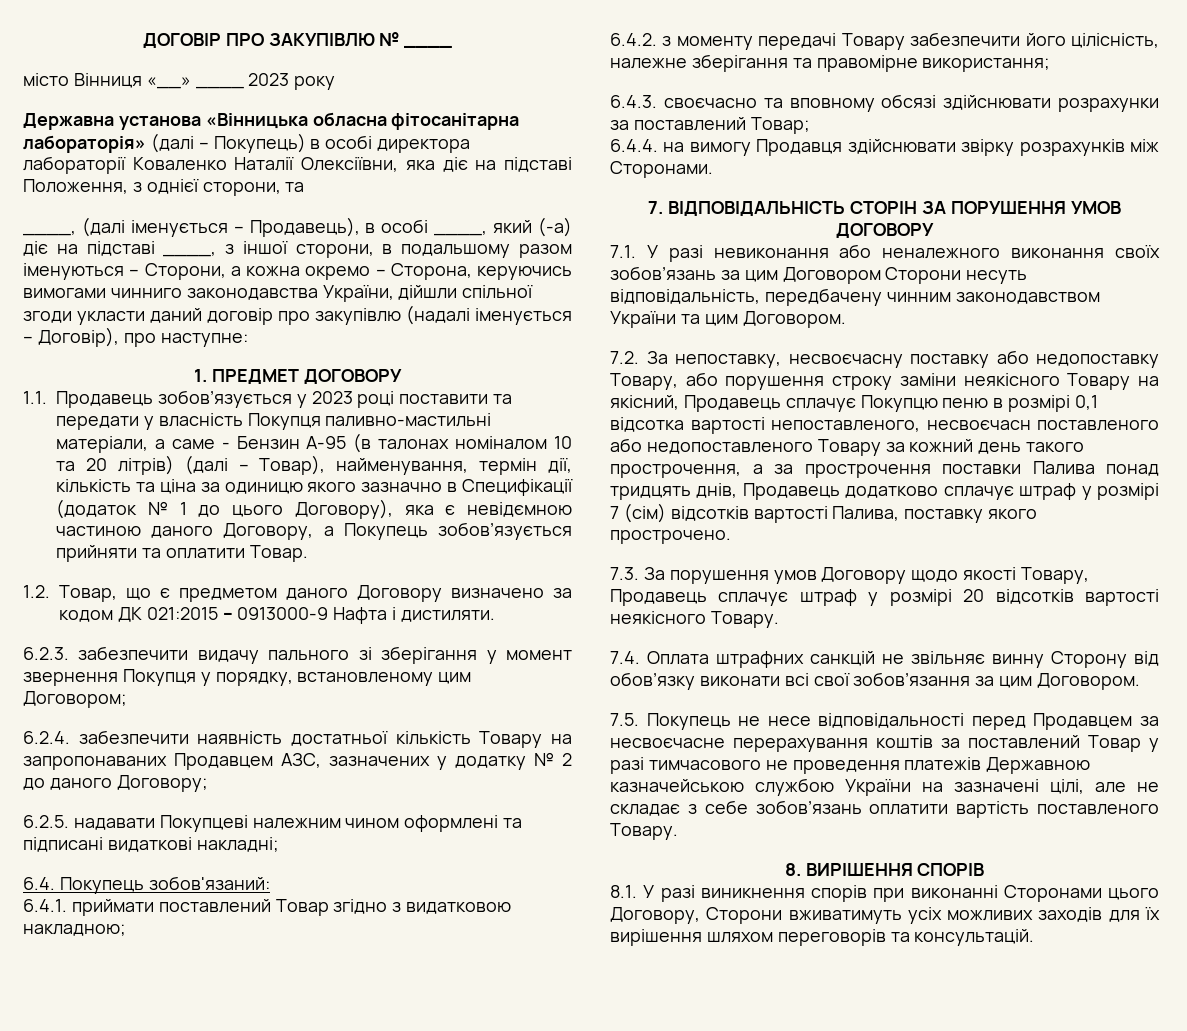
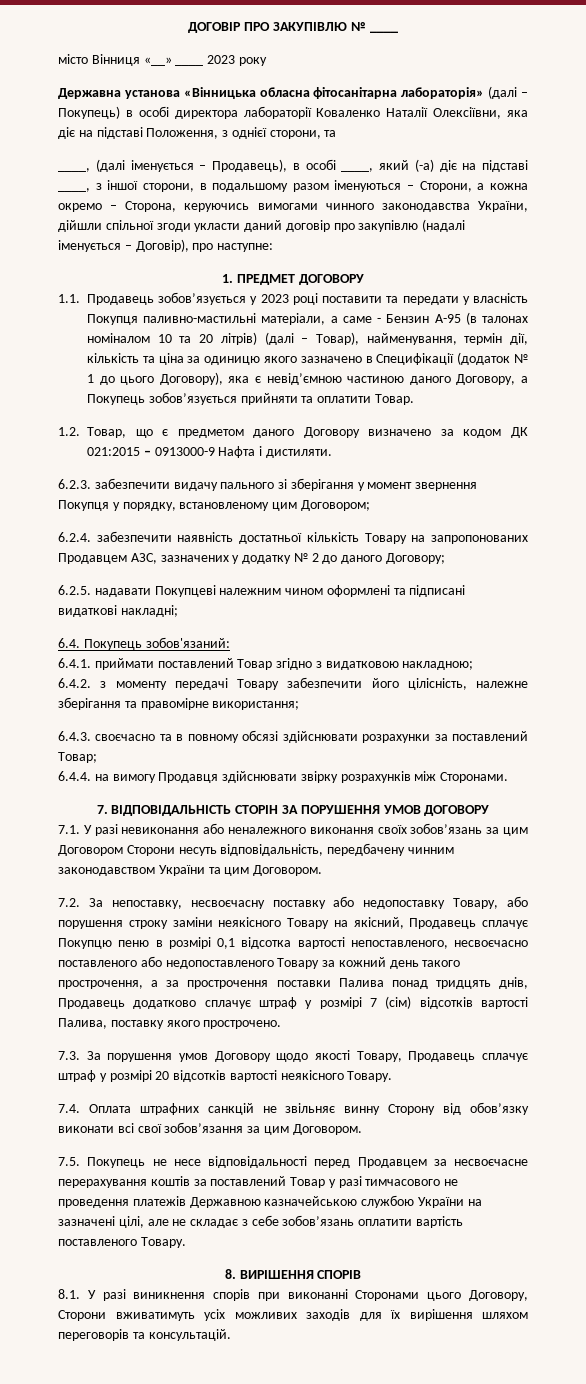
- ____, (далі іменується – Продавець), в особі ____, який (-а) діє на підставі ____, з іншої сторони, в подальшому разом іменуються – Сторони, а кожна окремо – Сторона, керуючись вимогами чинниго законодавства України, дійшли спільної згоди укласти даний договір про закупівлю (надалі іменується – Договір), про наступне:
+ ____, (далі іменується – Продавець), в особі ____, який (-а) діє на підставі ____, з іншої сторони, в подальшому разом іменуються – Сторони, а кожна окремо – Сторона, керуючись вимогами чинного законодавства України, дійшли спільної згоди укласти даний договір про закупівлю (надалі іменується – Договір), про наступне:
- 1.1. Продавець зобов’язується у 2023 році поставити та передати у власність Покупця паливно-мастильні матеріали, а саме - Бензин А-95 (в талонах номіналом 10 та 20 літрів) (далі – Товар), найменування, термін дії, кількість та ціна за одиницю якого зазначно в Специфікації (додаток № 1 до цього Договору), яка є невідємною частиною даного Договору, а Покупець зобов’язується прийняти та оплатити Товар.
+ 1.1. Продавець зобов’язується у 2023 році поставити та передати у власність Покупця паливно-мастильні матеріали, а саме - Бензин А-95 (в талонах номіналом 10 та 20 літрів) (далі – Товар), найменування, термін дії, кількість та ціна за одиницю якого зазначено в Специфікації (додаток № 1 до цього Договору), яка є невід’ємною частиною даного Договору, а Покупець зобов’язується прийняти та оплатити Товар.
- 6.2.4. забезпечити наявність достатньої кількість Товару на запропонаваних Продавцем АЗС, зазначених у додатку № 2 до даного Договору;
+ 6.2.4. забезпечити наявність достатньої кількість Товару на запропонованих Продавцем АЗС, зазначених у додатку № 2 до даного Договору;
- 6.4.3. своєчасно та вповному обсязі здійснювати розрахунки за поставлений Товар;
+ 6.4.3. своєчасно та в повному обсязі здійснювати розрахунки за поставлений Товар;
- 7.2. За непоставку, несвоєчасну поставку або недопоставку Товару, або порушення строку заміни неякісного Товару на якісний, Продавець сплачує Покупцю пеню в розмірі 0,1 відсотка вартості непоставленого, несвоєчасн поставленого або недопоставленого Товару за кожний день такого прострочення, а за прострочення поставки Палива понад тридцять днів, Продавець додатково сплачує штраф у розмірі 7 (сім) відсотків вартості Палива, поставку якого прострочено.
+ 7.2. За непоставку, несвоєчасну поставку або недопоставку Товару, або порушення строку заміни неякісного Товару на якісний, Продавець сплачує Покупцю пеню в розмірі 0,1 відсотка вартості непоставленого, несвоєчасно поставленого або недопоставленого Товару за кожний день такого прострочення, а за прострочення поставки Палива понад тридцять днів, Продавець додатково сплачує штраф у розмірі 7 (сім) відсотків вартості Палива, поставку якого прострочено.

